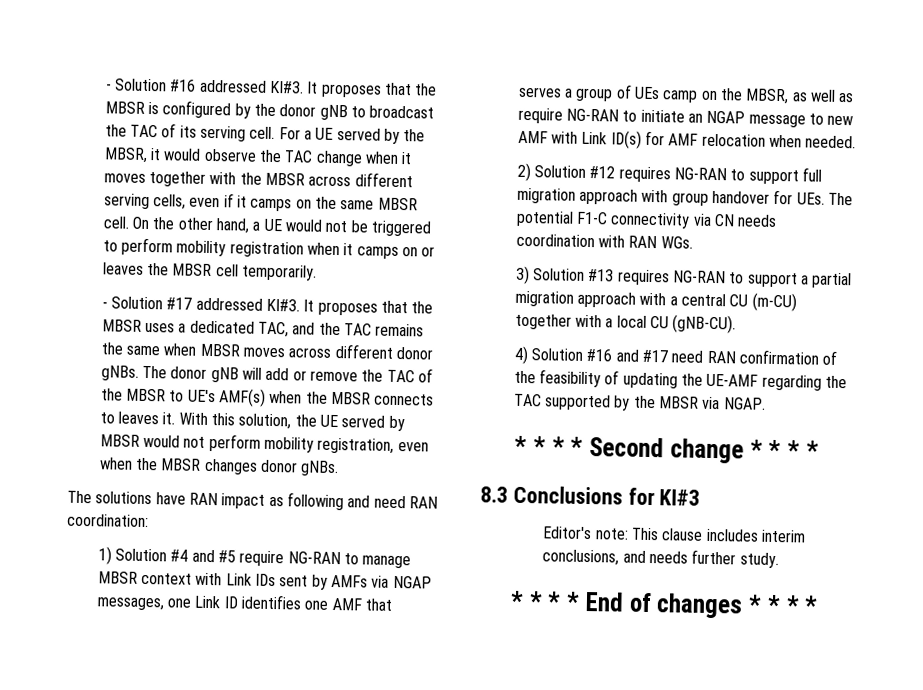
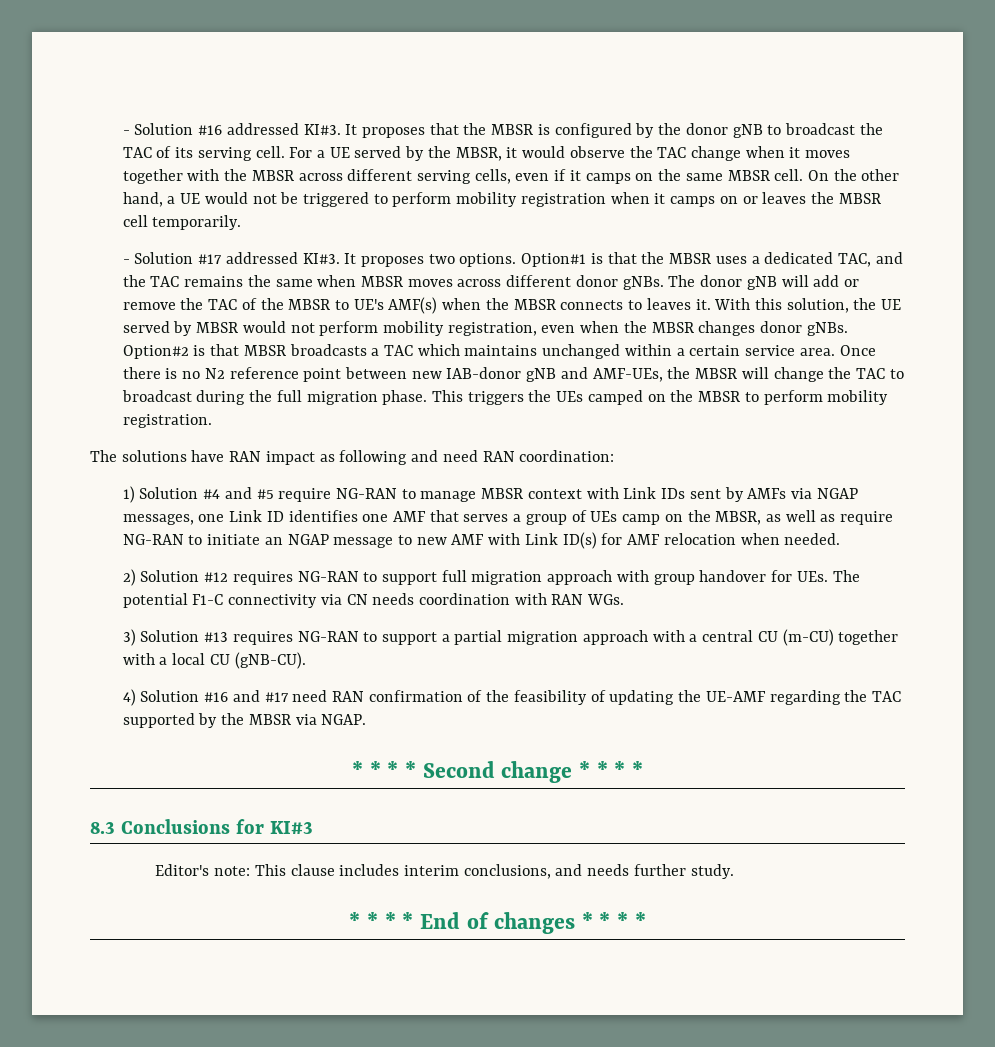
- It proposes that the MBSR uses a dedicated TAC, and the TAC remains the same when MBSR moves across different donor gNBs.
+ It proposes two options. Option#1 is that the MBSR uses a dedicated TAC, and the TAC remains the same when MBSR moves across different donor gNBs.
+ Option#2 is that MBSR broadcasts a TAC which maintains unchanged within a certain service area. Once there is no N2 reference point between new IAB-donor gNB and AMF-UEs, the MBSR will change the TAC to broadcast during the full migration phase. This triggers the UEs camped on the MBSR to perform mobility registration.

